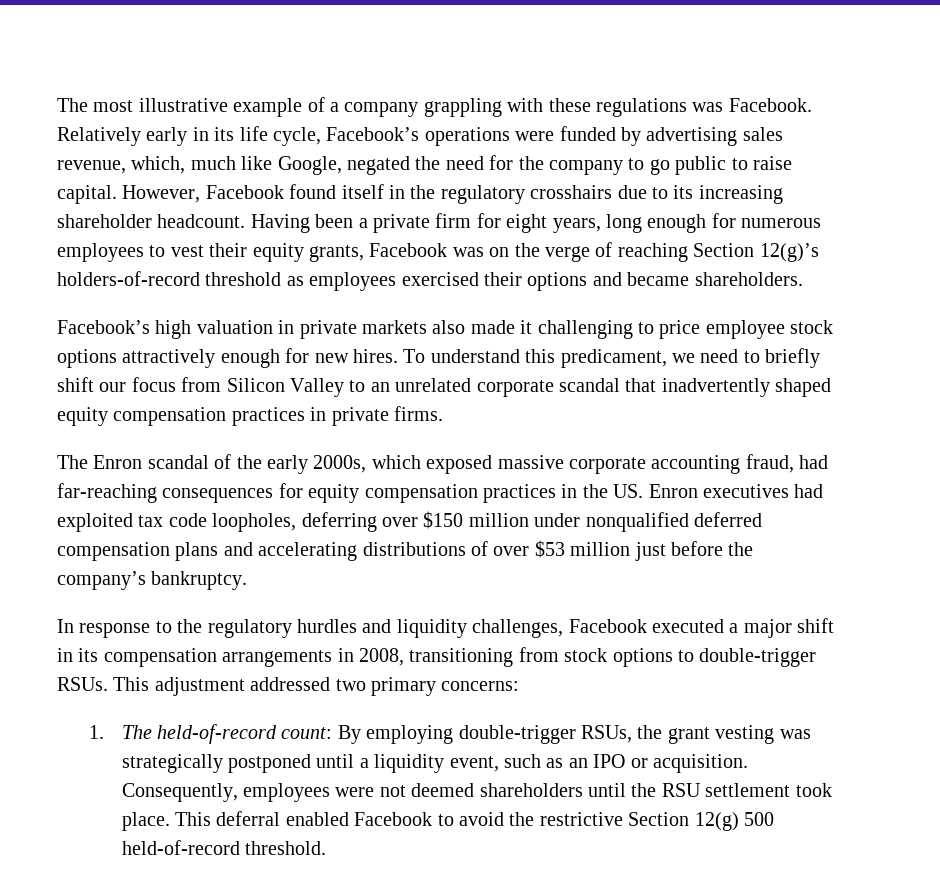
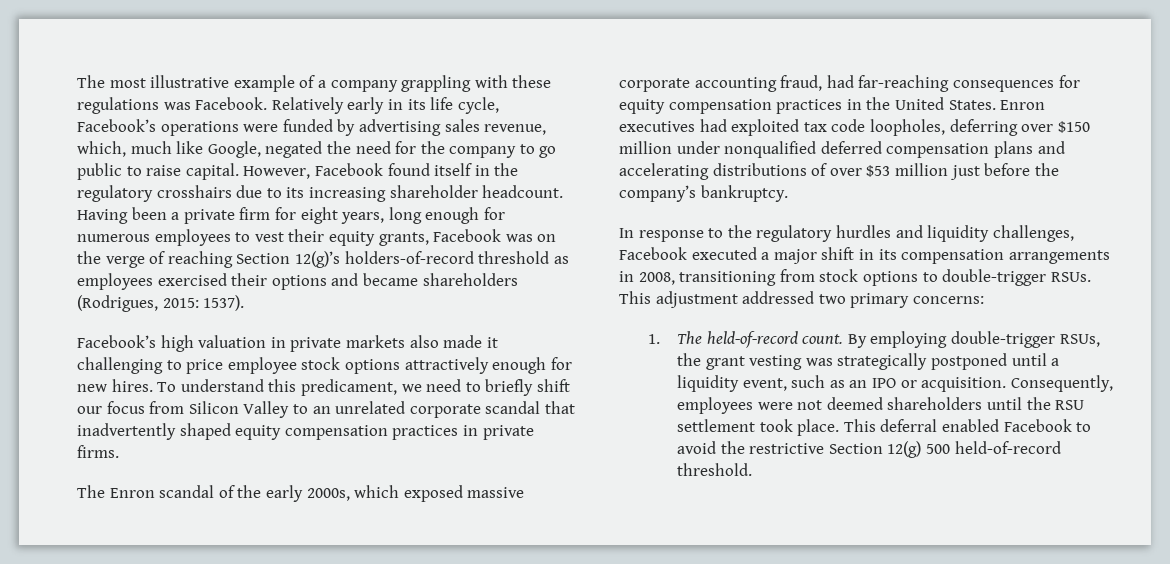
- Having been a private firm for eight years, long enough for numerous employees to vest their equity grants, Facebook was on the verge of reaching Section 12(g)’s holders-of-record threshold as employees exercised their options and became shareholders.
+ Having been a private firm for eight years, long enough for numerous employees to vest their equity grants, Facebook was on the verge of reaching Section 12(g)’s holders-of-record threshold as employees exercised their options and became shareholders (Rodrigues, 2015: 1537).
- The Enron scandal of the early 2000s, which exposed massive corporate accounting fraud, had far-reaching consequences for equity compensation practices in the US. Enron executives had exploited tax code loopholes, deferring over $150 million under nonqualified deferred compensation plans and accelerating distributions of over $53 million just before the company’s bankruptcy.
+ The Enron scandal of the early 2000s, which exposed massive corporate accounting fraud, had far-reaching consequences for equity compensation practices in the United States. Enron executives had exploited tax code loopholes, deferring over $150 million under nonqualified deferred compensation plans and accelerating distributions of over $53 million just before the company’s bankruptcy.
- 1. The held-of-record count: By employing double-trigger RSUs, the grant vesting was strategically postponed until a liquidity event, such as an IPO or acquisition.
+ 1. The held-of-record count. By employing double-trigger RSUs, the grant vesting was strategically postponed until a liquidity event, such as an IPO or acquisition.

